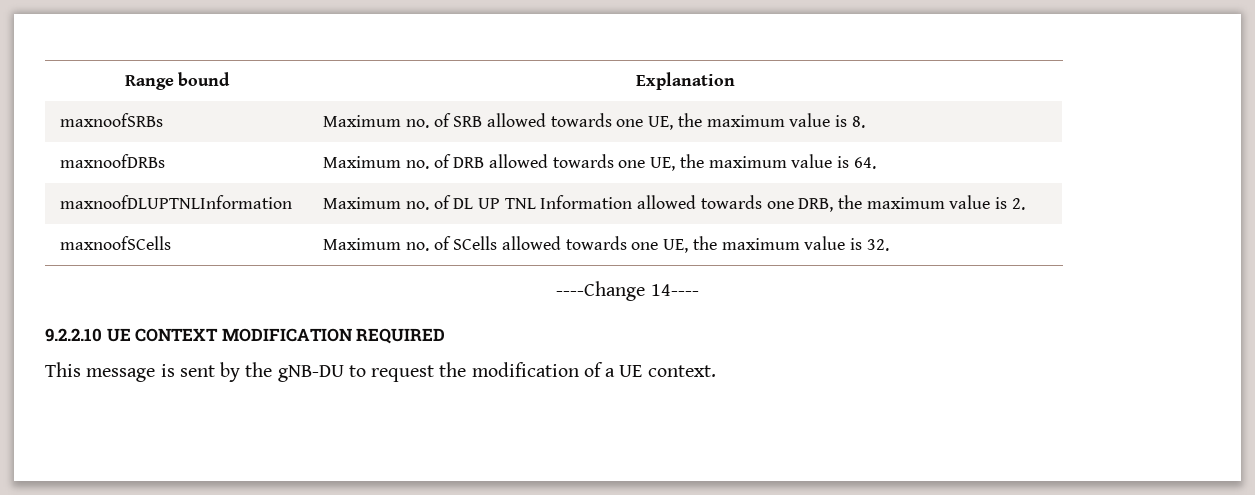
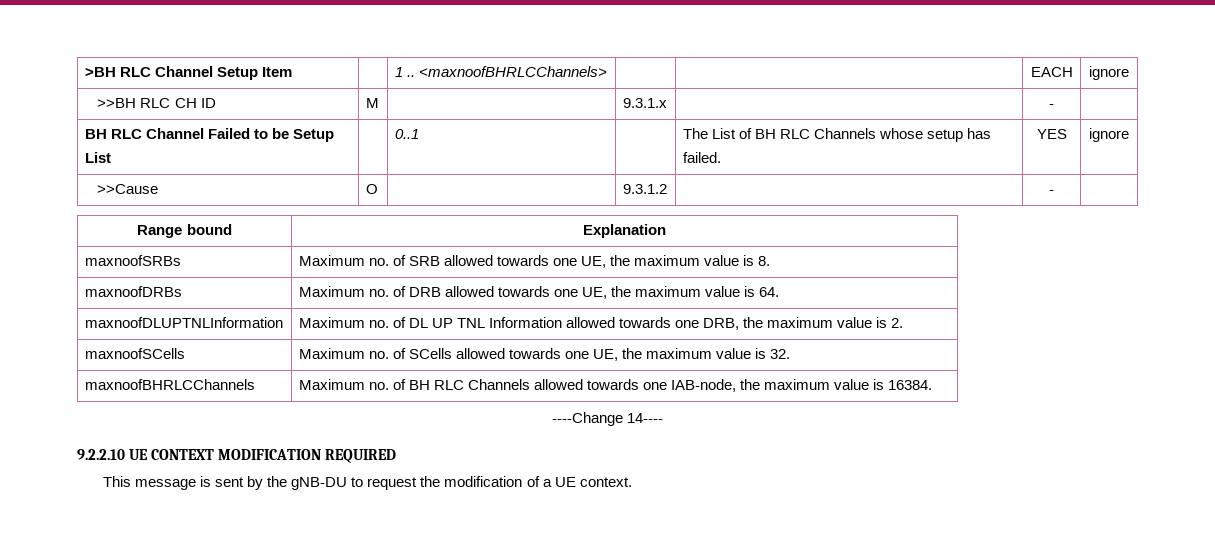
+ >BH RLC Channel Setup Item | | 1 .. <maxnoofBHRLCChannels> | | | EACH | ignore
+ >>BH RLC CH ID | M | | 9.3.1.x | | - |
+ BH RLC Channel Failed to be Setup List | | 0..1 | | The List of BH RLC Channels whose setup has failed. | YES | ignore
+ >>Cause | O | | 9.3.1.2 | | - |
+ maxnoofBHRLCChannels | Maximum no. of BH RLC Channels allowed towards one IAB-node, the maximum value is 16384.

